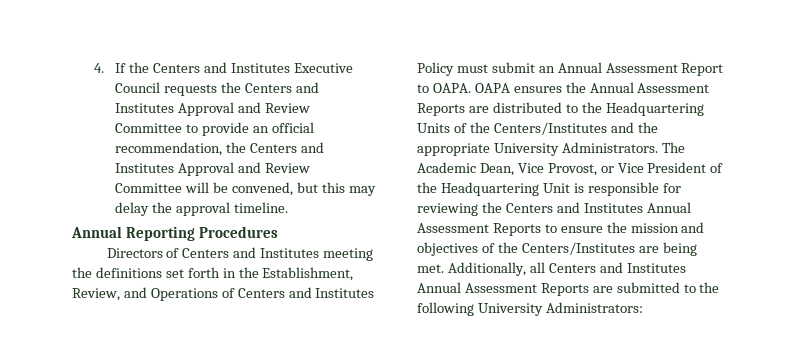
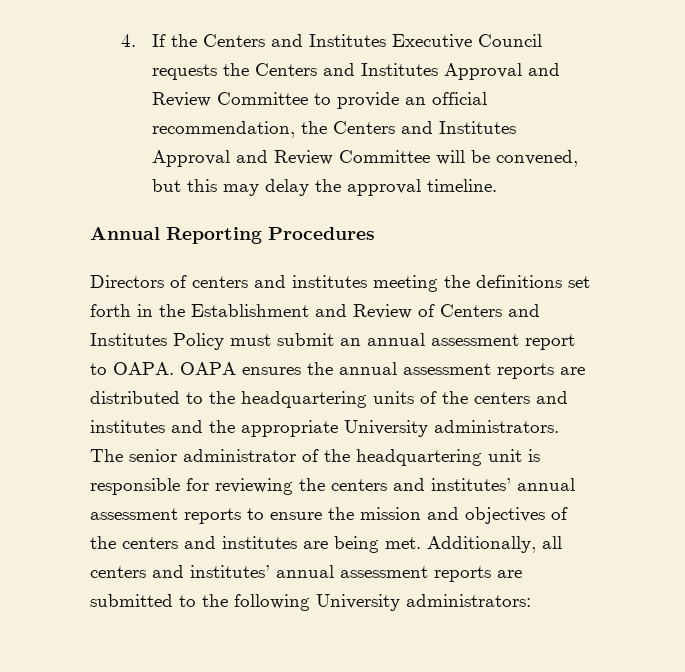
- Directors of Centers and Institutes meeting the definitions set forth in the Establishment, Review, and Operations of Centers and Institutes Policy must submit an Annual Assessment Report to OAPA.
+ Directors of centers and institutes meeting the definitions set forth in the Establishment and Review of Centers and Institutes Policy must submit an annual assessment report to OAPA.
- OAPA ensures the Annual Assessment Reports are distributed to the Headquartering Units of the Centers/Institutes and the appropriate University Administrators. The Academic Dean, Vice Provost, or Vice President of the Headquartering Unit is responsible for reviewing the Centers and Institutes Annual Assessment Reports to ensure the mission and objectives of the Centers/Institutes are being met.
+ OAPA ensures the annual assessment reports are distributed to the headquartering units of the centers and institutes and the appropriate University administrators. The senior administrator of the headquartering unit is responsible for reviewing the centers and institutes’ annual assessment reports to ensure the mission and objectives of the centers and institutes are being met.
- Additionally, all Centers and Institutes Annual Assessment Reports are submitted to the following University Administrators:
+ Additionally, all centers and institutes’ annual assessment reports are submitted to the following University administrators:

